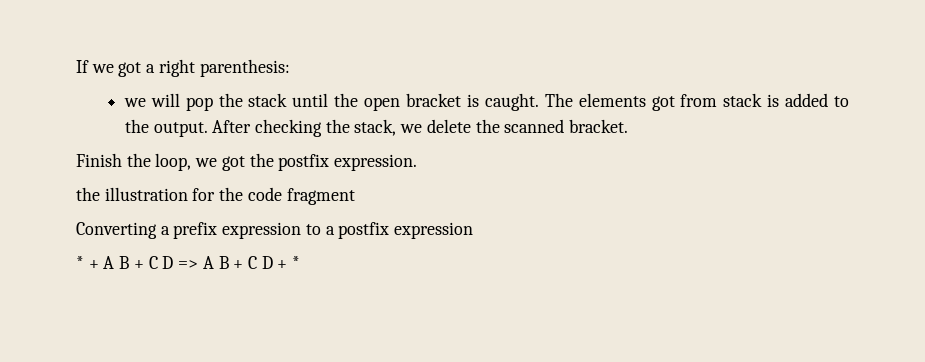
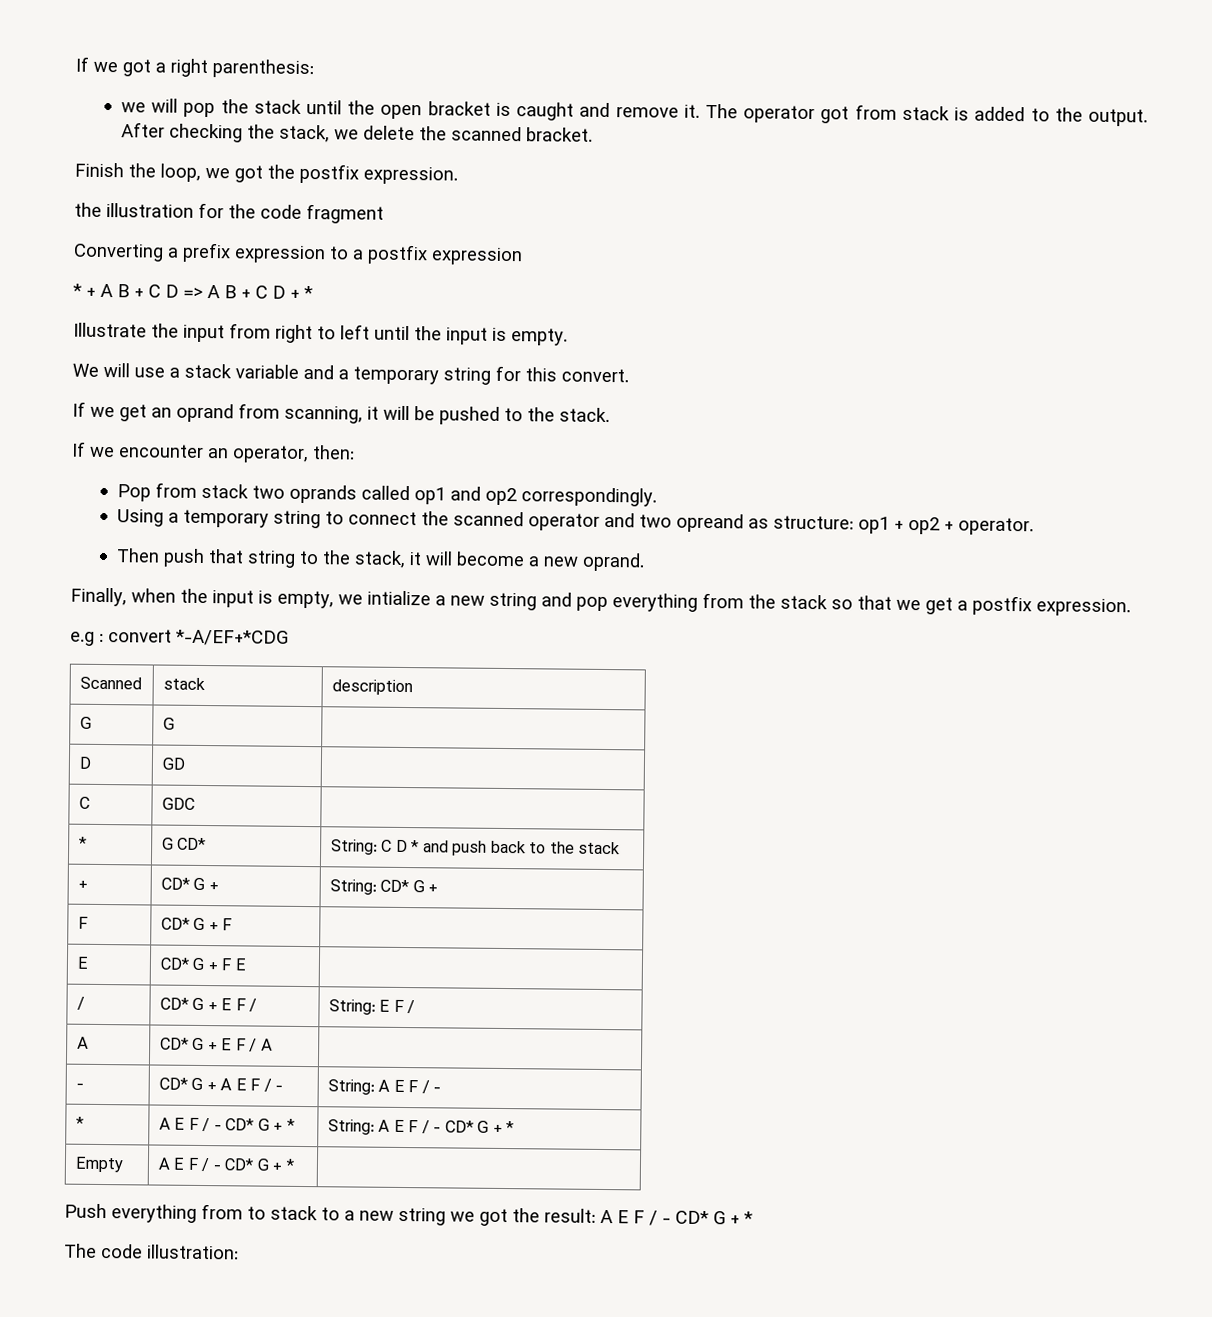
- we will pop the stack until the open bracket is caught. The elements got from stack is added to the output.
+ we will pop the stack until the open bracket is caught and remove it. The operator got from stack is added to the output.
+ Illustrate the input from right to left until the input is empty.
+ We will use a stack variable and a temporary string for this convert.
+ If we get an oprand from scanning, it will be pushed to the stack.
+ If we encounter an operator, then:
+ Pop from stack two oprands called op1 and op2 correspondingly.
+ Using a temporary string to connect the scanned operator and two opreand as structure: op1 + op2 + operator.
+ Then push that string to the stack, it will become a new oprand.
+ Finally, when the input is empty, we intialize a new string and pop everything from the stack so that we get a postfix expression.
+ e.g : convert *-A/EF+*CDG
+ Scanned | stack | description
+ G | G |
+ D | GD |
+ C | GDC |
+ * | G CD* | String: C D * and push back to the stack
+ + | CD* G + | String: CD* G +
+ F | CD* G + F |
+ E | CD* G + F E |
+ / | CD* G + E F / | String: E F /
+ A | CD* G + E F / A |
+ - | CD* G + A E F / - | String: A E F / -
+ * | A E F / - CD* G + * | String: A E F / - CD* G + *
+ Empty | A E F / - CD* G + * |
+ Push everything from to stack to a new string we got the result: A E F / - CD* G + *
+ The code illustration:

